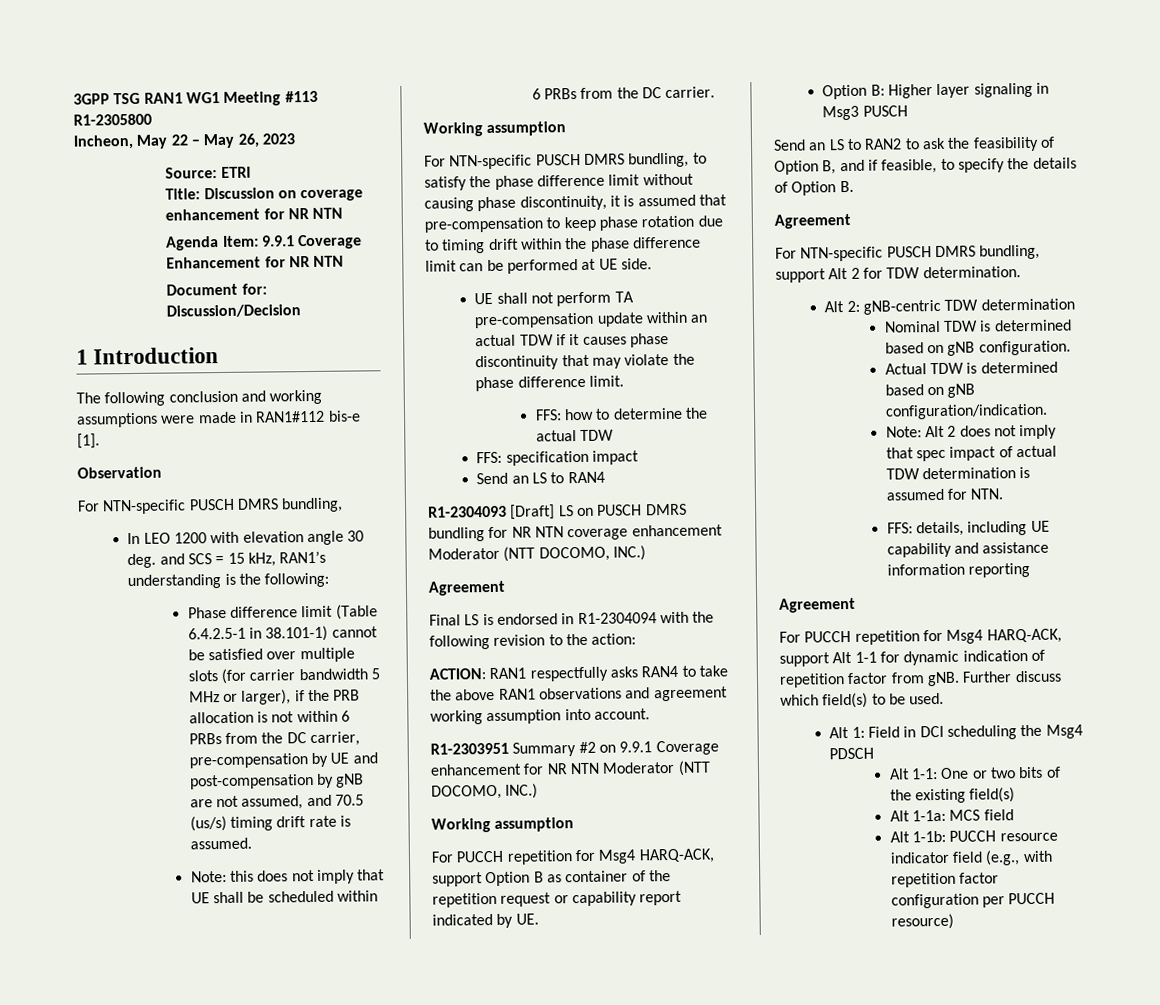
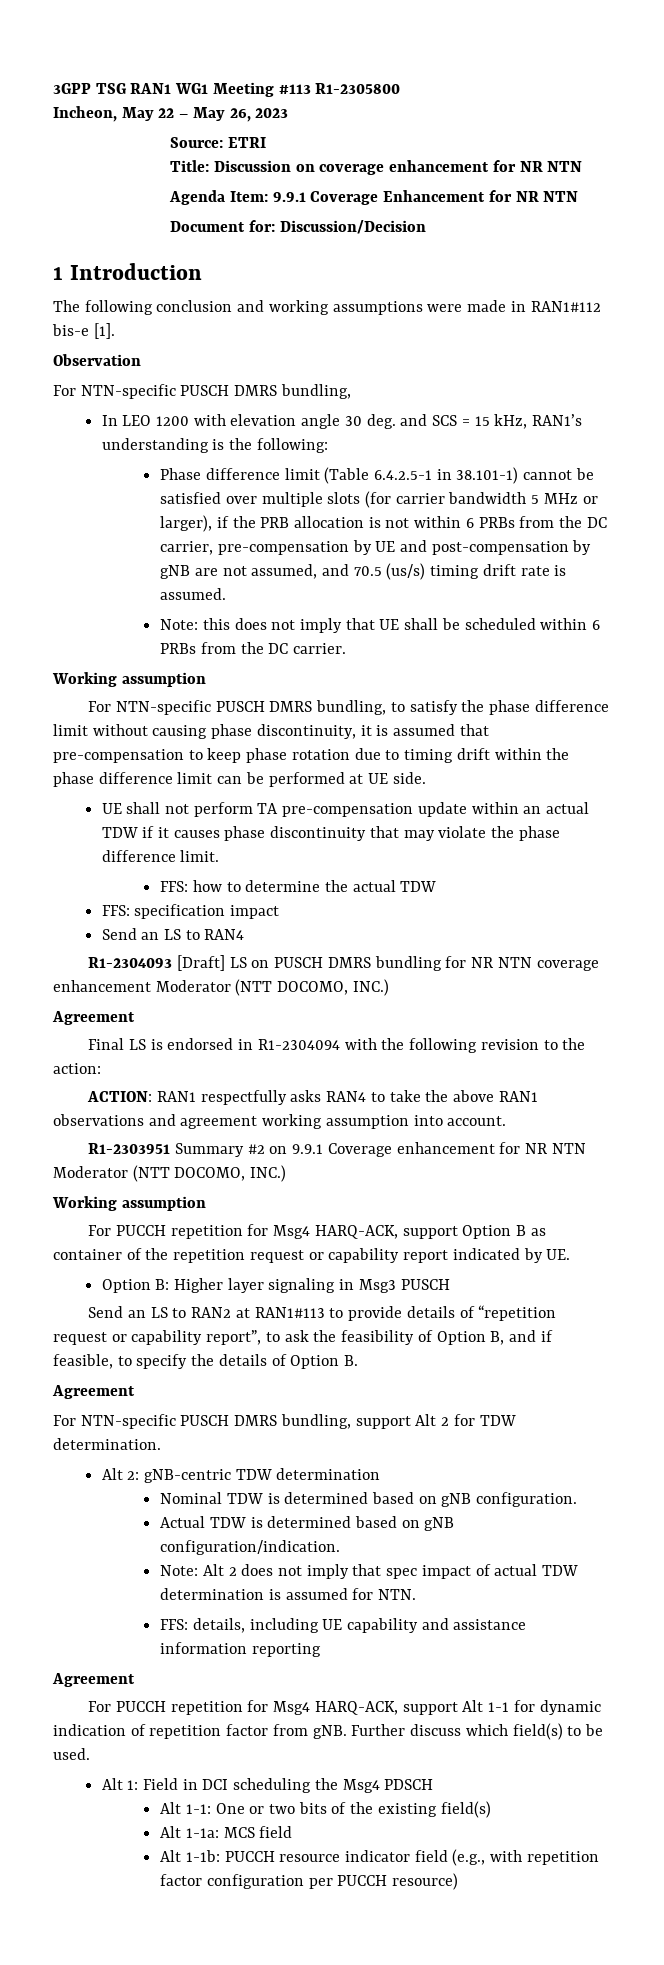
- Send an LS to RAN2 to ask the feasibility of Option B, and if feasible, to specify the details of Option B.
+ Send an LS to RAN2 at RAN1#113 to provide details of “repetition request or capability report”, to ask the feasibility of Option B, and if feasible, to specify the details of Option B.

